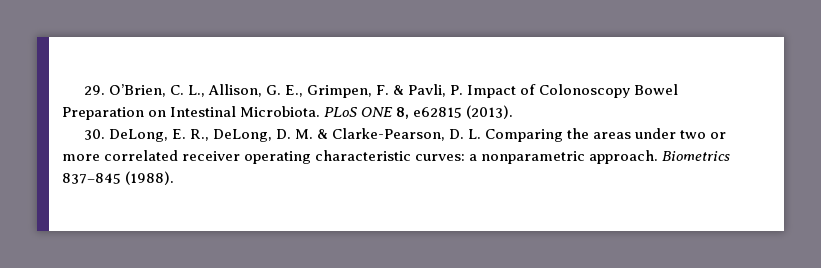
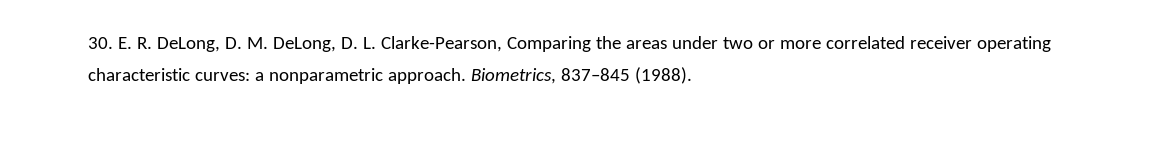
- 29. O’Brien, C. L., Allison, G. E., Grimpen, F. & Pavli, P. Impact of Colonoscopy Bowel Preparation on Intestinal Microbiota. PLoS ONE 8, e62815 (2013).
- 30. DeLong, E. R., DeLong, D. M. & Clarke-Pearson, D. L. Comparing the areas under two or more correlated receiver operating characteristic curves: a nonparametric approach.
+ 30. E. R. DeLong, D. M. DeLong, D. L. Clarke-Pearson, Comparing the areas under two or more correlated receiver operating characteristic curves: a nonparametric approach.
- Biometrics 837–845 (1988).
+ Biometrics, 837–845 (1988).

